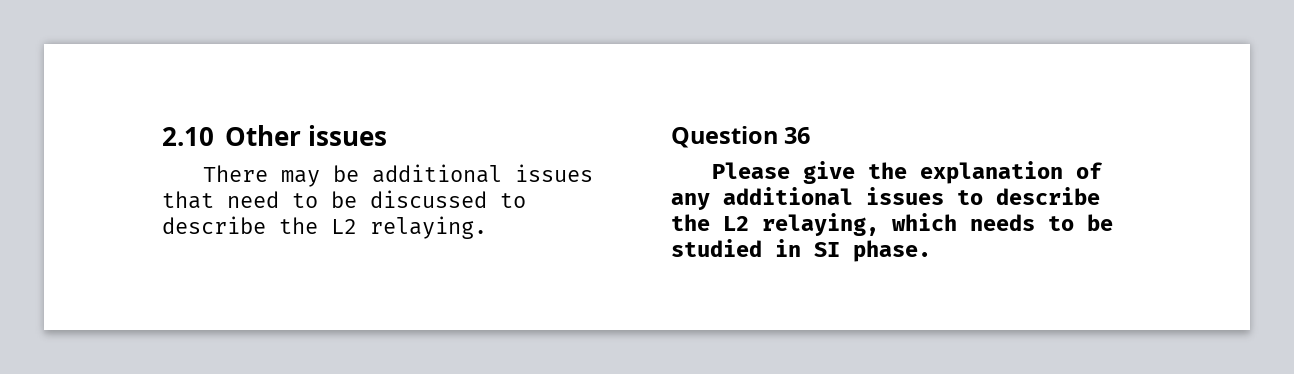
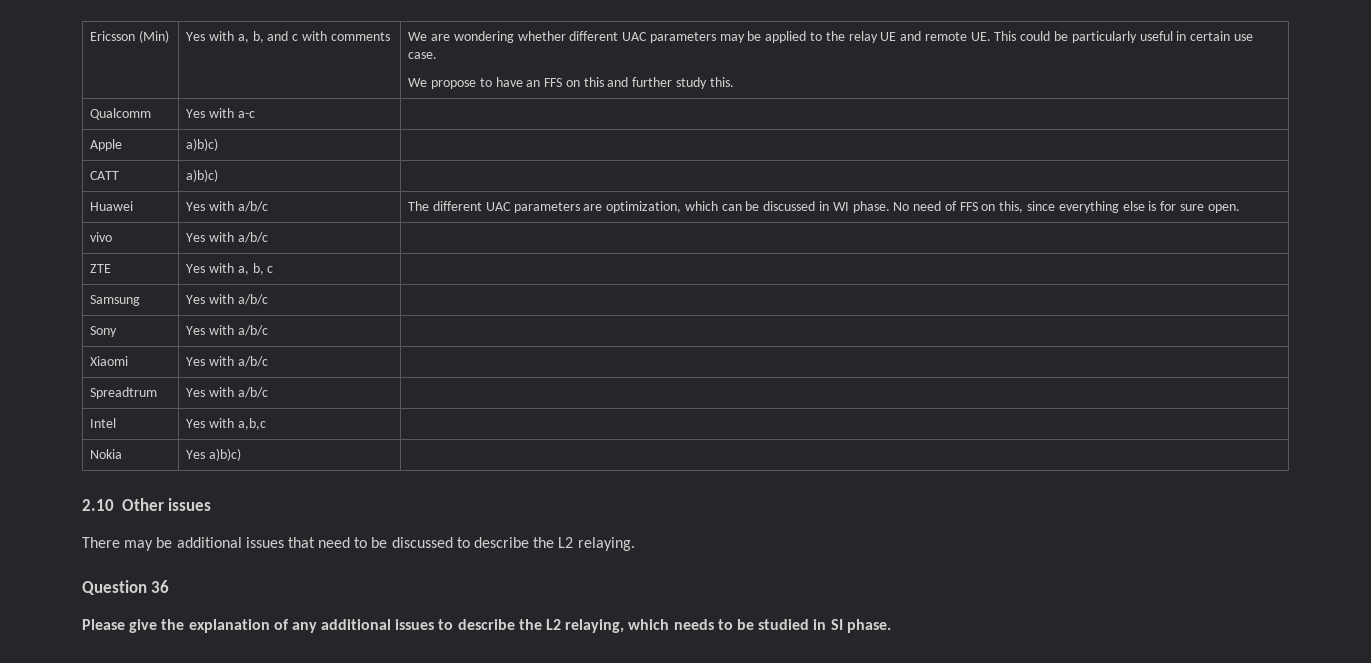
+ Ericsson (Min) | Yes with a, b, and c with comments | We are wondering whether different UAC parameters may be applied to the relay UE and remote UE. This could be particularly useful in certain use case.
+ We propose to have an FFS on this and further study this.
+ Qualcomm | Yes with a-c |
+ Apple | a)b)c) |
+ CATT | a)b)c) |
+ Huawei | Yes with a/b/c | The different UAC parameters are optimization, which can be discussed in WI phase. No need of FFS on this, since everything else is for sure open.
+ vivo | Yes with a/b/c |
+ ZTE | Yes with a, b, c |
+ Samsung | Yes with a/b/c |
+ Sony | Yes with a/b/c |
+ Xiaomi | Yes with a/b/c |
+ Spreadtrum | Yes with a/b/c |
+ Intel | Yes with a,b,c |
+ Nokia | Yes a)b)c) |

